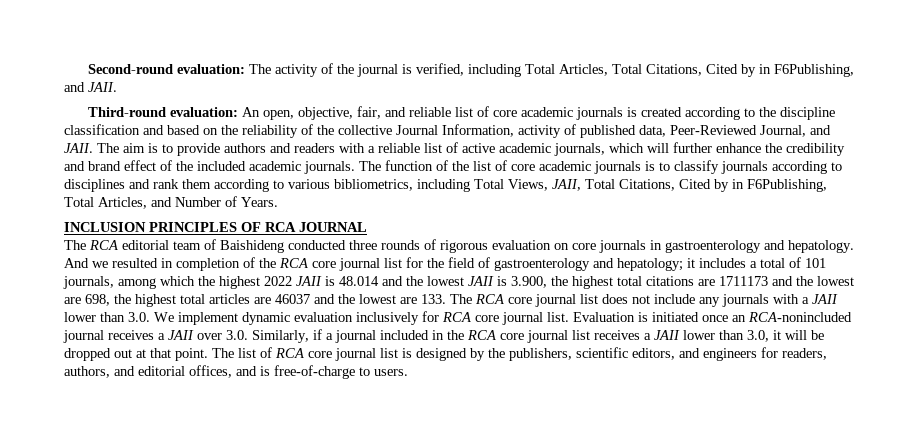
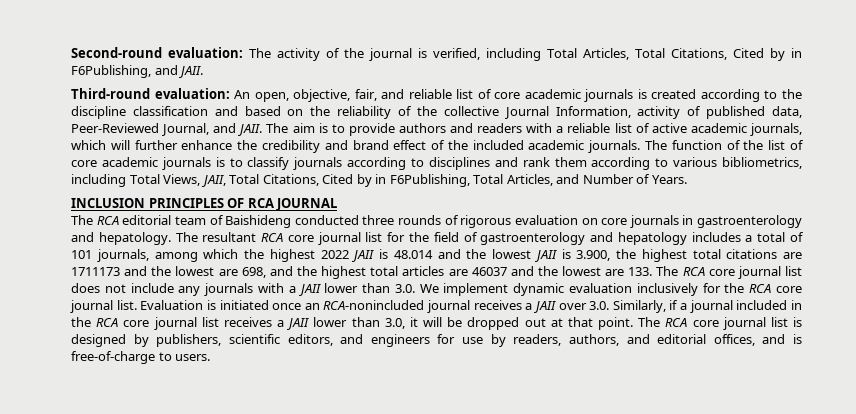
- And we resulted in completion of the RCA core journal list for the field of gastroenterology and hepatology; it includes a total of 101 journals, among which the highest 2022 JAII is 48.014 and the lowest JAII is 3.900, the highest total citations are 1711173 and the lowest are 698, the highest total articles are 46037 and the lowest are 133. The RCA core journal list does not include any journals with a JAII lower than 3.0. We implement dynamic evaluation inclusively for RCA core journal list.
+ The resultant RCA core journal list for the field of gastroenterology and hepatology includes a total of 101 journals, among which the highest 2022 JAII is 48.014 and the lowest JAII is 3.900, the highest total citations are 1711173 and the lowest are 698, and the highest total articles are 46037 and the lowest are 133. The RCA core journal list does not include any journals with a JAII lower than 3.0. We implement dynamic evaluation inclusively for the RCA core journal list.
- The list of RCA core journal list is designed by the publishers, scientific editors, and engineers for readers, authors, and editorial offices, and is free-of-charge to users.
+ The RCA core journal list is designed by publishers, scientific editors, and engineers for use by readers, authors, and editorial offices, and is free-of-charge to users.

